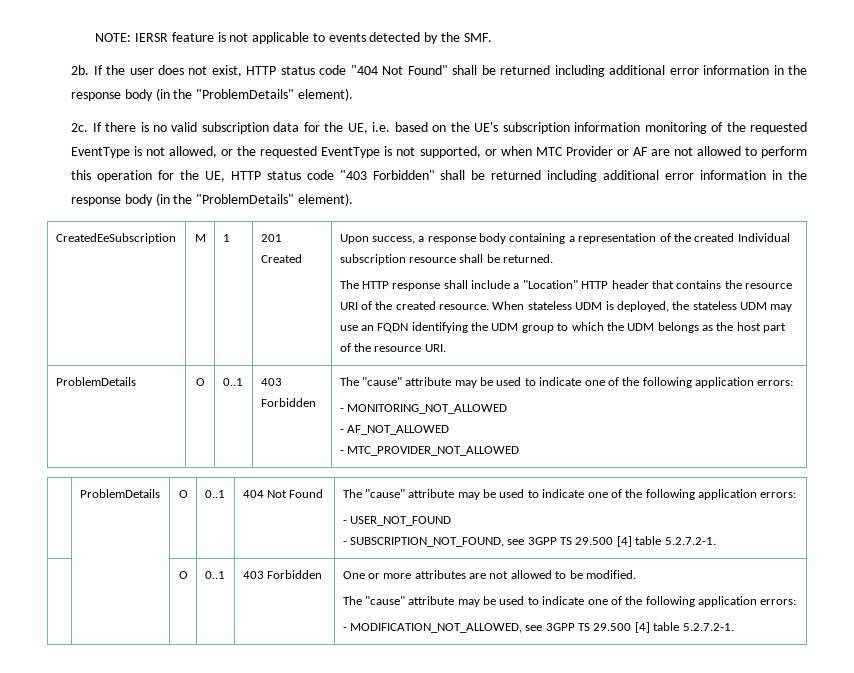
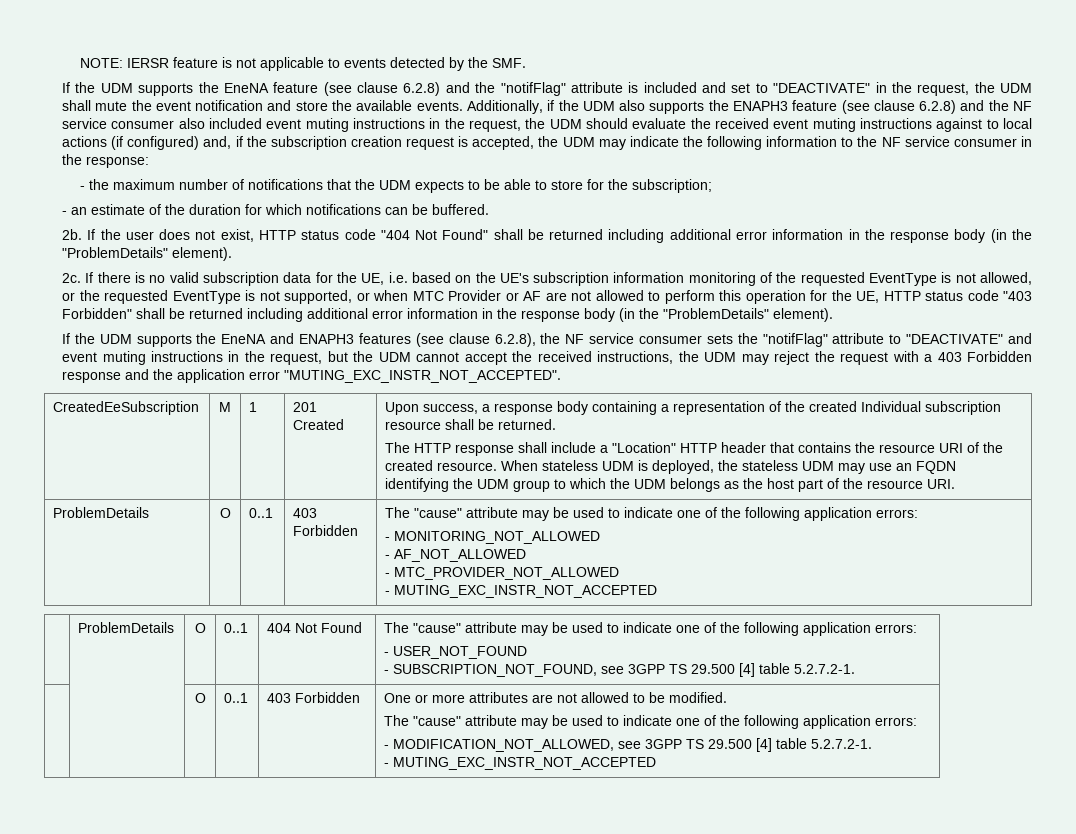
+ If the UDM supports the EneNA feature (see clause 6.2.8) and the "notifFlag" attribute is included and set to "DEACTIVATE" in the request, the UDM shall mute the event notification and store the available events. Additionally, if the UDM also supports the ENAPH3 feature (see clause 6.2.8) and the NF service consumer also included event muting instructions in the request, the UDM should evaluate the received event muting instructions against to local actions (if configured) and, if the subscription creation request is accepted, the UDM may indicate the following information to the NF service consumer in the response:
+ - the maximum number of notifications that the UDM expects to be able to store for the subscription;
+ - an estimate of the duration for which notifications can be buffered.
+ If the UDM supports the EneNA and ENAPH3 features (see clause 6.2.8), the NF service consumer sets the "notifFlag" attribute to "DEACTIVATE" and event muting instructions in the request, but the UDM cannot accept the received instructions, the UDM may reject the request with a 403 Forbidden response and the application error "MUTING_EXC_INSTR_NOT_ACCEPTED".
  ProblemDetails | O | 0..1 | 403 Forbidden | The "cause" attribute may be used to indicate one of the following application errors:
  - MONITORING_NOT_ALLOWED
  - AF_NOT_ALLOWED
  - MTC_PROVIDER_NOT_ALLOWED
+ - MUTING_EXC_INSTR_NOT_ACCEPTED
  | | O | 0..1 | 403 Forbidden | One or more attributes are not allowed to be modified.
  The "cause" attribute may be used to indicate one of the following application errors:
  - MODIFICATION_NOT_ALLOWED, see 3GPP TS 29.500 [4] table 5.2.7.2-1.
+ - MUTING_EXC_INSTR_NOT_ACCEPTED

